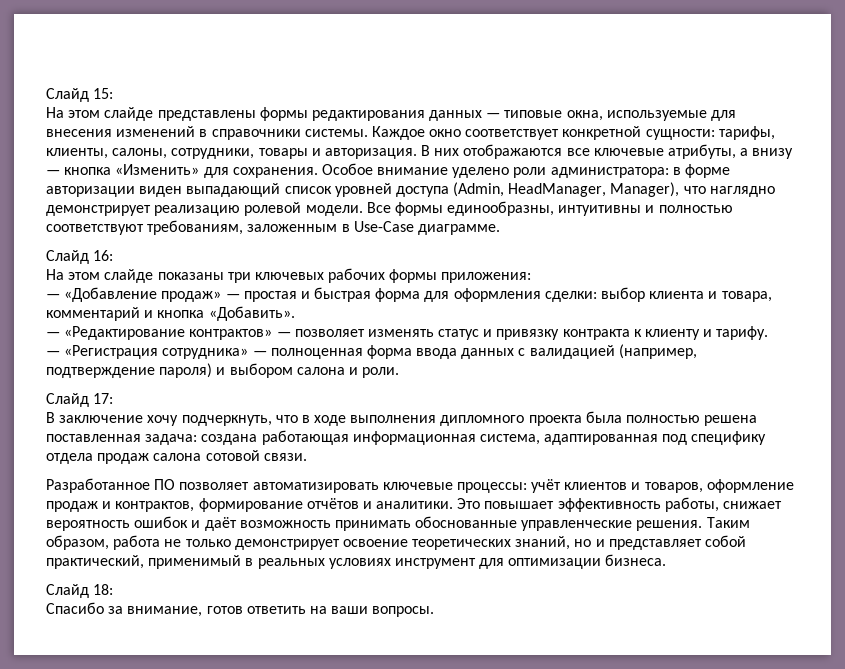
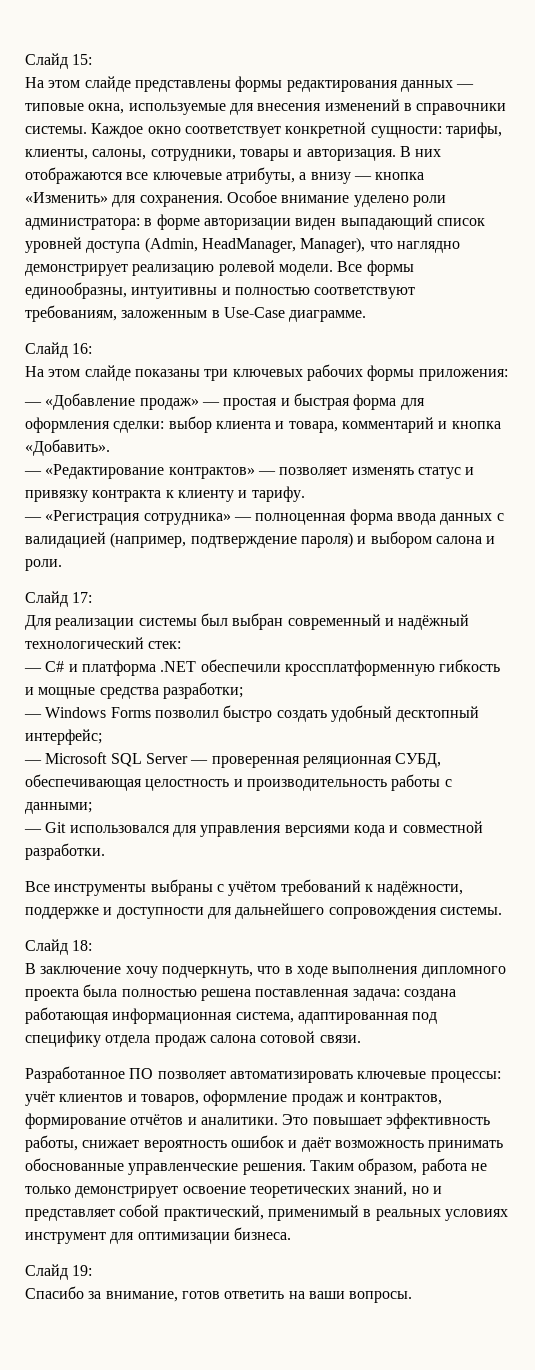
+ Для реализации системы был выбран современный и надёжный технологический стек:
+ — C# и платформа .NET обеспечили кроссплатформенную гибкость и мощные средства разработки;
+ — Windows Forms позволил быстро создать удобный десктопный интерфейс;
+ — Microsoft SQL Server — проверенная реляционная СУБД, обеспечивающая целостность и производительность работы с данными;
+ — Git использовался для управления версиями кода и совместной разработки.
+ Все инструменты выбраны с учётом требований к надёжности, поддержке и доступности для дальнейшего сопровождения системы.
+ Слайд 18:
- Слайд 18:
+ Слайд 19:

